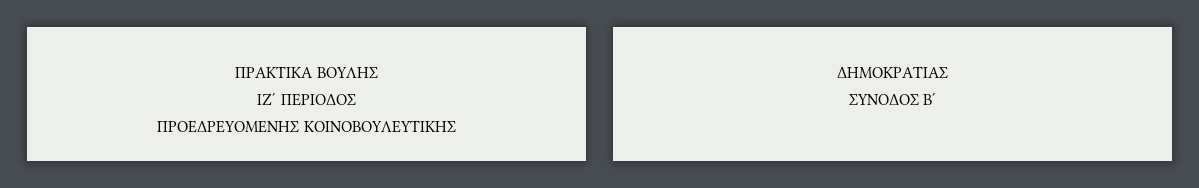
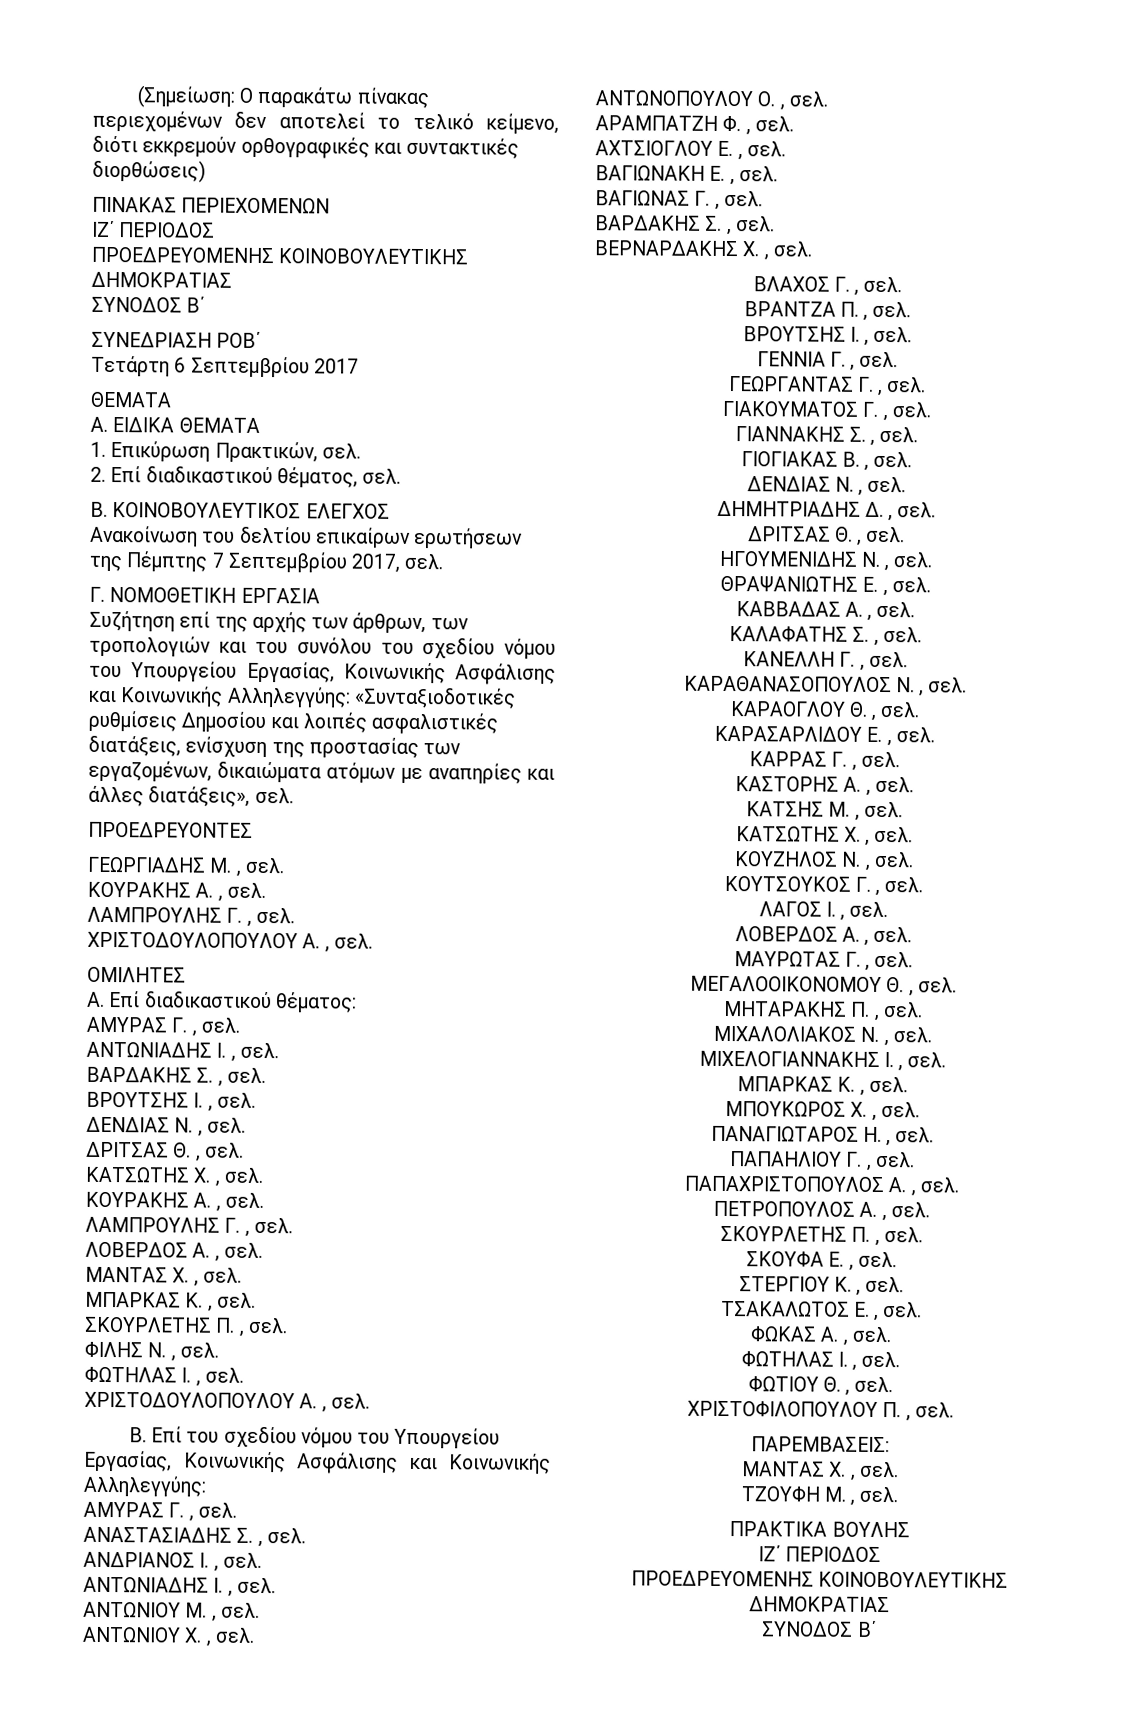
+ (Σημείωση: Ο παρακάτω πίνακας περιεχομένων δεν αποτελεί το τελικό κείμενο, διότι εκκρεμούν ορθογραφικές και συντακτικές διορθώσεις)
+ ΠΙΝΑΚΑΣ ΠΕΡΙΕΧΟΜΕΝΩΝ
+ ΙΖ΄ ΠΕΡΙΟΔΟΣ
+ ΠΡΟΕΔΡΕΥΟΜΕΝΗΣ ΚΟΙΝΟΒΟΥΛΕΥΤΙΚΗΣ ΔΗΜΟΚΡΑΤΙΑΣ
+ ΣΥΝΟΔΟΣ Β΄
+ ΣΥΝΕΔΡΙΑΣΗ ΡΟΒ΄
+ Τετάρτη 6 Σεπτεμβρίου 2017
+ ΘΕΜΑΤΑ
+ Α. ΕΙΔΙΚΑ ΘΕΜΑΤΑ
+ 1. Επικύρωση Πρακτικών, σελ.
+ 2. Επί διαδικαστικού θέματος, σελ.
+ Β. ΚΟΙΝΟΒΟΥΛΕΥΤΙΚΟΣ ΕΛΕΓΧΟΣ
+ Ανακοίνωση του δελτίου επικαίρων ερωτήσεων της Πέμπτης 7 Σεπτεμβρίου 2017, σελ.
+ Γ. ΝΟΜΟΘΕΤΙΚΗ ΕΡΓΑΣΙΑ
+ Συζήτηση επί της αρχής των άρθρων, των τροπολογιών και του συνόλου του σχεδίου νόμου του Υπουργείου Εργασίας, Κοινωνικής Ασφάλισης και Κοινωνικής Αλληλεγγύης: «Συνταξιοδοτικές ρυθμίσεις Δημοσίου και λοιπές ασφαλιστικές διατάξεις, ενίσχυση της προστασίας των εργαζομένων, δικαιώματα ατόμων με αναπηρίες και άλλες διατάξεις», σελ.
+ ΠΡΟΕΔΡΕΥΟΝΤΕΣ
+ ΓΕΩΡΓΙΑΔΗΣ Μ. , σελ.
+ ΚΟΥΡΑΚΗΣ Α. , σελ.
+ ΛΑΜΠΡΟΥΛΗΣ Γ. , σελ.
+ ΧΡΙΣΤΟΔΟΥΛΟΠΟΥΛΟΥ Α. , σελ.
+ ΟΜΙΛΗΤΕΣ
+ Α. Επί διαδικαστικού θέματος:
+ ΑΜΥΡΑΣ Γ. , σελ.
+ ΑΝΤΩΝΙΑΔΗΣ Ι. , σελ.
+ ΒΑΡΔΑΚΗΣ Σ. , σελ.
+ ΒΡΟΥΤΣΗΣ Ι. , σελ.
+ ΔΕΝΔΙΑΣ Ν. , σελ.
+ ΔΡΙΤΣΑΣ Θ. , σελ.
+ ΚΑΤΣΩΤΗΣ Χ. , σελ.
+ ΚΟΥΡΑΚΗΣ Α. , σελ.
+ ΛΑΜΠΡΟΥΛΗΣ Γ. , σελ.
+ ΛΟΒΕΡΔΟΣ Α. , σελ.
+ ΜΑΝΤΑΣ Χ. , σελ.
+ ΜΠΑΡΚΑΣ Κ. , σελ.
+ ΣΚΟΥΡΛΕΤΗΣ Π. , σελ.
+ ΦΙΛΗΣ Ν. , σελ.
+ ΦΩΤΗΛΑΣ Ι. , σελ.
+ ΧΡΙΣΤΟΔΟΥΛΟΠΟΥΛΟΥ Α. , σελ.
+ Β. Επί του σχεδίου νόμου του Υπουργείου Εργασίας, Κοινωνικής Ασφάλισης και Κοινωνικής Αλληλεγγύης:
+ ΑΜΥΡΑΣ Γ. , σελ.
+ ΑΝΑΣΤΑΣΙΑΔΗΣ Σ. , σελ.
+ ΑΝΔΡΙΑΝΟΣ Ι. , σελ.
+ ΑΝΤΩΝΙΑΔΗΣ Ι. , σελ.
+ ΑΝΤΩΝΙΟΥ Μ. , σελ.
+ ΑΝΤΩΝΙΟΥ Χ. , σελ.
+ ΑΝΤΩΝΟΠΟΥΛΟΥ Ο. , σελ.
+ ΑΡΑΜΠΑΤΖΗ Φ. , σελ.
+ ΑΧΤΣΙΟΓΛΟΥ Ε. , σελ.
+ ΒΑΓΙΩΝΑΚΗ Ε. , σελ.
+ ΒΑΓΙΩΝΑΣ Γ. , σελ.
+ ΒΑΡΔΑΚΗΣ Σ. , σελ.
+ ΒΕΡΝΑΡΔΑΚΗΣ Χ. , σελ.
+ ΒΛΑΧΟΣ Γ. , σελ.
+ ΒΡΑΝΤΖΑ Π. , σελ.
+ ΒΡΟΥΤΣΗΣ Ι. , σελ.
+ ΓΕΝΝΙΑ Γ. , σελ.
+ ΓΕΩΡΓΑΝΤΑΣ Γ. , σελ.
+ ΓΙΑΚΟΥΜΑΤΟΣ Γ. , σελ.
+ ΓΙΑΝΝΑΚΗΣ Σ. , σελ.
+ ΓΙΟΓΙΑΚΑΣ Β. , σελ.
+ ΔΕΝΔΙΑΣ Ν. , σελ.
+ ΔΗΜΗΤΡΙΑΔΗΣ Δ. , σελ.
+ ΔΡΙΤΣΑΣ Θ. , σελ.
+ ΗΓΟΥΜΕΝΙΔΗΣ Ν. , σελ.
+ ΘΡΑΨΑΝΙΩΤΗΣ Ε. , σελ.
+ ΚΑΒΒΑΔΑΣ Α. , σελ.
+ ΚΑΛΑΦΑΤΗΣ Σ. , σελ.
+ ΚΑΝΕΛΛΗ Γ. , σελ.
+ ΚΑΡΑΘΑΝΑΣΟΠΟΥΛΟΣ Ν. , σελ.
+ ΚΑΡΑΟΓΛΟΥ Θ. , σελ.
+ ΚΑΡΑΣΑΡΛΙΔΟΥ Ε. , σελ.
+ ΚΑΡΡΑΣ Γ. , σελ.
+ ΚΑΣΤΟΡΗΣ Α. , σελ.
+ ΚΑΤΣΗΣ Μ. , σελ.
+ ΚΑΤΣΩΤΗΣ Χ. , σελ.
+ ΚΟΥΖΗΛΟΣ Ν. , σελ.
+ ΚΟΥΤΣΟΥΚΟΣ Γ. , σελ.
+ ΛΑΓΟΣ Ι. , σελ.
+ ΛΟΒΕΡΔΟΣ Α. , σελ.
+ ΜΑΥΡΩΤΑΣ Γ. , σελ.
+ ΜΕΓΑΛΟΟΙΚΟΝΟΜΟΥ Θ. , σελ.
+ ΜΗΤΑΡΑΚΗΣ Π. , σελ.
+ ΜΙΧΑΛΟΛΙΑΚΟΣ Ν. , σελ.
+ ΜΙΧΕΛΟΓΙΑΝΝΑΚΗΣ Ι. , σελ.
+ ΜΠΑΡΚΑΣ Κ. , σελ.
+ ΜΠΟΥΚΩΡΟΣ Χ. , σελ.
+ ΠΑΝΑΓΙΩΤΑΡΟΣ Η. , σελ.
+ ΠΑΠΑΗΛΙΟΥ Γ. , σελ.
+ ΠΑΠΑΧΡΙΣΤΟΠΟΥΛΟΣ Α. , σελ.
+ ΠΕΤΡΟΠΟΥΛΟΣ Α. , σελ.
+ ΣΚΟΥΡΛΕΤΗΣ Π. , σελ.
+ ΣΚΟΥΦΑ Ε. , σελ.
+ ΣΤΕΡΓΙΟΥ Κ. , σελ.
+ ΤΣΑΚΑΛΩΤΟΣ Ε. , σελ.
+ ΦΩΚΑΣ Α. , σελ.
+ ΦΩΤΗΛΑΣ Ι. , σελ.
+ ΦΩΤΙΟΥ Θ. , σελ.
+ ΧΡΙΣΤΟΦΙΛΟΠΟΥΛΟΥ Π. , σελ.
+ ΠΑΡΕΜΒΑΣΕΙΣ:
+ ΜΑΝΤΑΣ Χ. , σελ.
+ ΤΖΟΥΦΗ Μ. , σελ.

